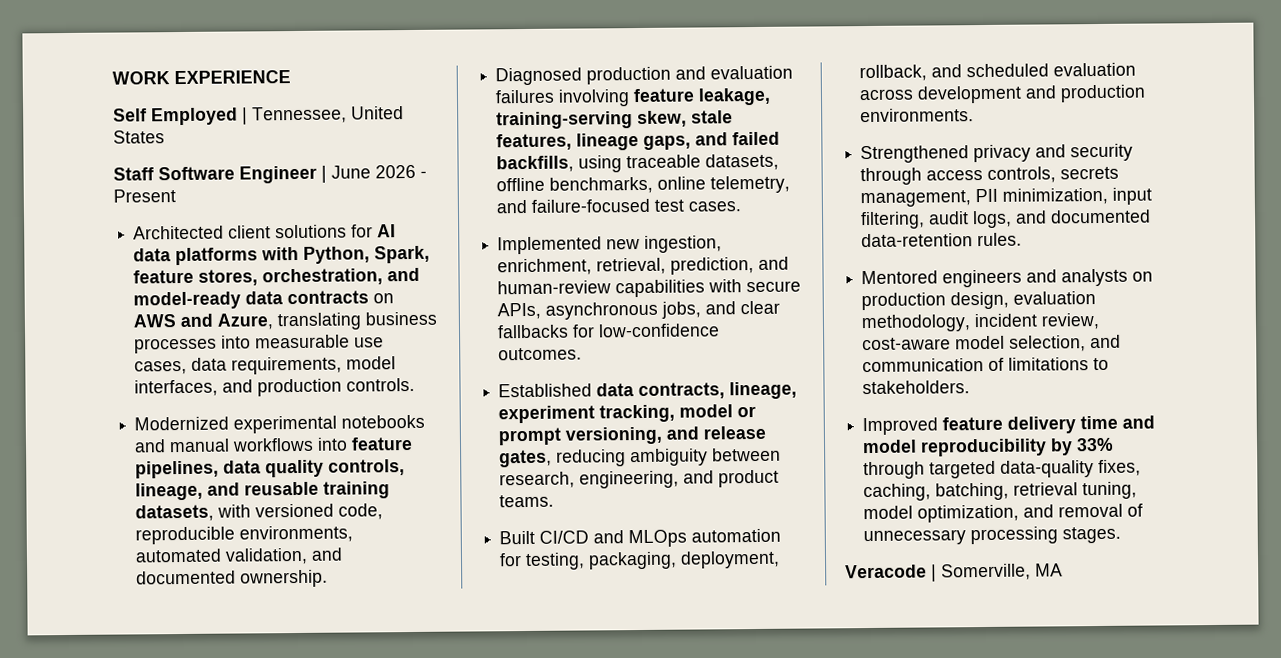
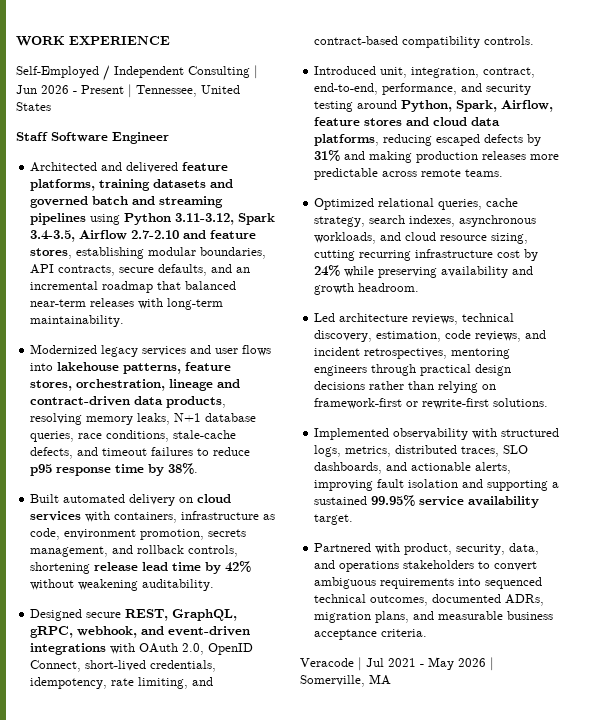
- Self Employed | Tennessee, United States
+ Self-Employed / Independent Consulting | Jun 2026 - Present | Tennessee, United States
- Staff Software Engineer | June 2026 - Present
- Architected client solutions for AI data platforms with Python, Spark, feature stores, orchestration, and model-ready data contracts on AWS and Azure, translating business processes into measurable use cases, data requirements, model interfaces, and production controls.
- Modernized experimental notebooks and manual workflows into feature pipelines, data quality controls, lineage, and reusable training datasets, with versioned code, reproducible environments, automated validation, and documented ownership.
- Diagnosed production and evaluation failures involving feature leakage, training-serving skew, stale features, lineage gaps, and failed backfills, using traceable datasets, offline benchmarks, online telemetry, and failure-focused test cases.
- Implemented new ingestion, enrichment, retrieval, prediction, and human-review capabilities with secure APIs, asynchronous jobs, and clear fallbacks for low-confidence outcomes.
- Established data contracts, lineage, experiment tracking, model or prompt versioning, and release gates, reducing ambiguity between research, engineering, and product teams.
- Built CI/CD and MLOps automation for testing, packaging, deployment, rollback, and scheduled evaluation across development and production environments.
- Strengthened privacy and security through access controls, secrets management, PII minimization, input filtering, audit logs, and documented data-retention rules.
- Mentored engineers and analysts on production design, evaluation methodology, incident review, cost-aware model selection, and communication of limitations to stakeholders.
- Improved feature delivery time and model reproducibility by 33% through targeted data-quality fixes, caching, batching, retrieval tuning, model optimization, and removal of unnecessary processing stages.
- Veracode | Somerville, MA
+ Staff Software Engineer
+ Architected and delivered feature platforms, training datasets and governed batch and streaming pipelines using Python 3.11-3.12, Spark 3.4-3.5, Airflow 2.7-2.10 and feature stores, establishing modular boundaries, API contracts, secure defaults, and an incremental roadmap that balanced near-term releases with long-term maintainability.
+ Modernized legacy services and user flows into lakehouse patterns, feature stores, orchestration, lineage and contract-driven data products, resolving memory leaks, N+1 database queries, race conditions, stale-cache defects, and timeout failures to reduce p95 response time by 38%.
+ Built automated delivery on cloud services with containers, infrastructure as code, environment promotion, secrets management, and rollback controls, shortening release lead time by 42% without weakening auditability.
+ Designed secure REST, GraphQL, gRPC, webhook, and event-driven integrations with OAuth 2.0, OpenID Connect, short-lived credentials, idempotency, rate limiting, and contract-based compatibility controls.
+ Introduced unit, integration, contract, end-to-end, performance, and security testing around Python, Spark, Airflow, feature stores and cloud data platforms, reducing escaped defects by 31% and making production releases more predictable across remote teams.
+ Optimized relational queries, cache strategy, search indexes, asynchronous workloads, and cloud resource sizing, cutting recurring infrastructure cost by 24% while preserving availability and growth headroom.
+ Led architecture reviews, technical discovery, estimation, code reviews, and incident retrospectives, mentoring engineers through practical design decisions rather than relying on framework-first or rewrite-first solutions.
+ Implemented observability with structured logs, metrics, distributed traces, SLO dashboards, and actionable alerts, improving fault isolation and supporting a sustained 99.95% service availability target.
+ Partnered with product, security, data, and operations stakeholders to convert ambiguous requirements into sequenced technical outcomes, documented ADRs, migration plans, and measurable business acceptance criteria.
+ Veracode | Jul 2021 - May 2026 | Somerville, MA

